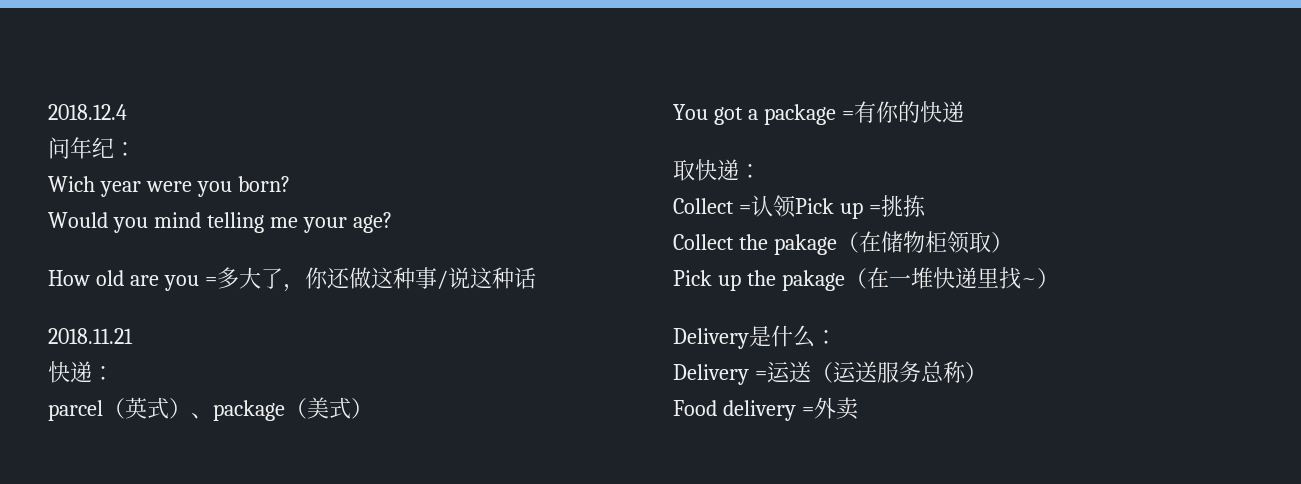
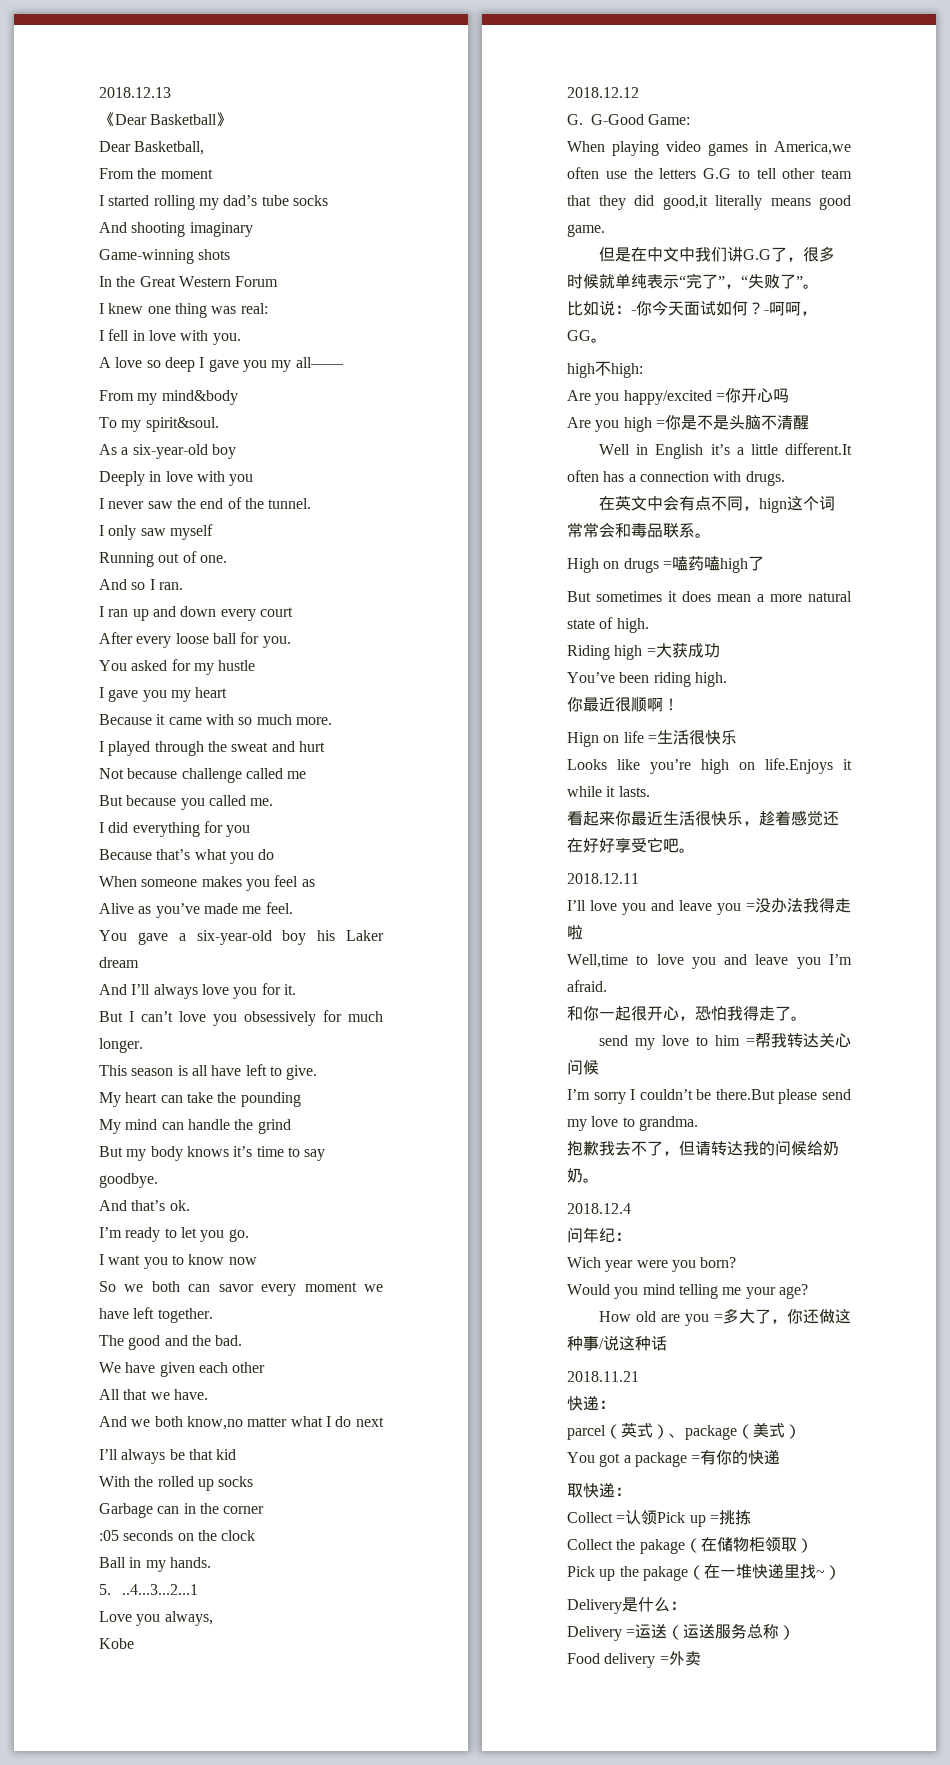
+ 2018.12.13
+ 《Dear Basketball》
+ Dear Basketball,
+ From the moment
+ I started rolling my dad’s tube socks
+ And shooting imaginary
+ Game-winning shots
+ In the Great Western Forum
+ I knew one thing was real:
+ I fell in love with you.
+ A love so deep I gave you my all——
+ From my mind&body
+ To my spirit&soul.
+ As a six-year-old boy
+ Deeply in love with you
+ I never saw the end of the tunnel.
+ I only saw myself
+ Running out of one.
+ And so I ran.
+ I ran up and down every court
+ After every loose ball for you.
+ You asked for my hustle
+ I gave you my heart
+ Because it came with so much more.
+ I played through the sweat and hurt
+ Not because challenge called me
+ But because you called me.
+ I did everything for you
+ Because that’s what you do
+ When someone makes you feel as
+ Alive as you’ve made me feel.
+ You gave a six-year-old boy his Laker dream
+ And I’ll always love you for it.
+ But I can’t love you obsessively for much longer.
+ This season is all have left to give.
+ My heart can take the pounding
+ My mind can handle the grind
+ But my body knows it’s time to say goodbye.
+ And that’s ok.
+ I’m ready to let you go.
+ I want you to know now
+ So we both can savor every moment we have left together.
+ The good and the bad.
+ We have given each other
+ All that we have.
+ And we both know,no matter what I do next
+ I’ll always be that kid
+ With the rolled up socks
+ Garbage can in the corner
+ :05 seconds on the clock
+ Ball in my hands.
+ 5. ..4...3...2...1
+ Love you always,
+ Kobe
+ 2018.12.12
+ G. G-Good Game:
+ When playing video games in America,we often use the letters G.G to tell other team that they did good,it literally means good game.
+ 但是在中文中我们讲G.G了，很多时候就单纯表示“完了”，“失败了”。
+ 比如说：-你今天面试如何？-呵呵，GG。
+ high不high:
+ Are you happy/excited =你开心吗
+ Are you high =你是不是头脑不清醒
+ Well in English it’s a little different.It often has a connection with drugs.
+ 在英文中会有点不同，hign这个词常常会和毒品联系。
+ High on drugs =嗑药嗑high了
+ But sometimes it does mean a more natural state of high.
+ Riding high =大获成功
+ You’ve been riding high.
+ 你最近很顺啊！
+ Hign on life =生活很快乐
+ Looks like you’re high on life.Enjoys it while it lasts.
+ 看起来你最近生活很快乐，趁着感觉还在好好享受它吧。
+ 2018.12.11
+ I’ll love you and leave you =没办法我得走啦
+ Well,time to love you and leave you I’m afraid.
+ 和你一起很开心，恐怕我得走了。
+ send my love to him =帮我转达关心问候
+ I’m sorry I couldn’t be there.But please send my love to grandma.
+ 抱歉我去不了，但请转达我的问候给奶奶。

